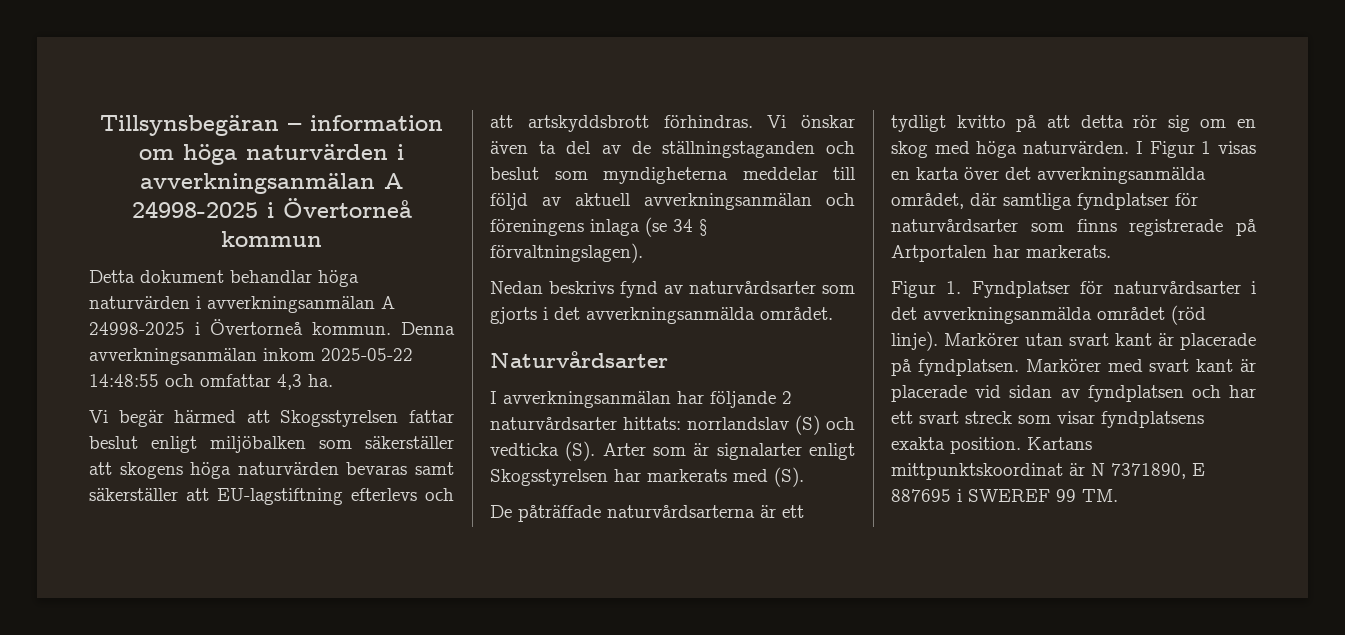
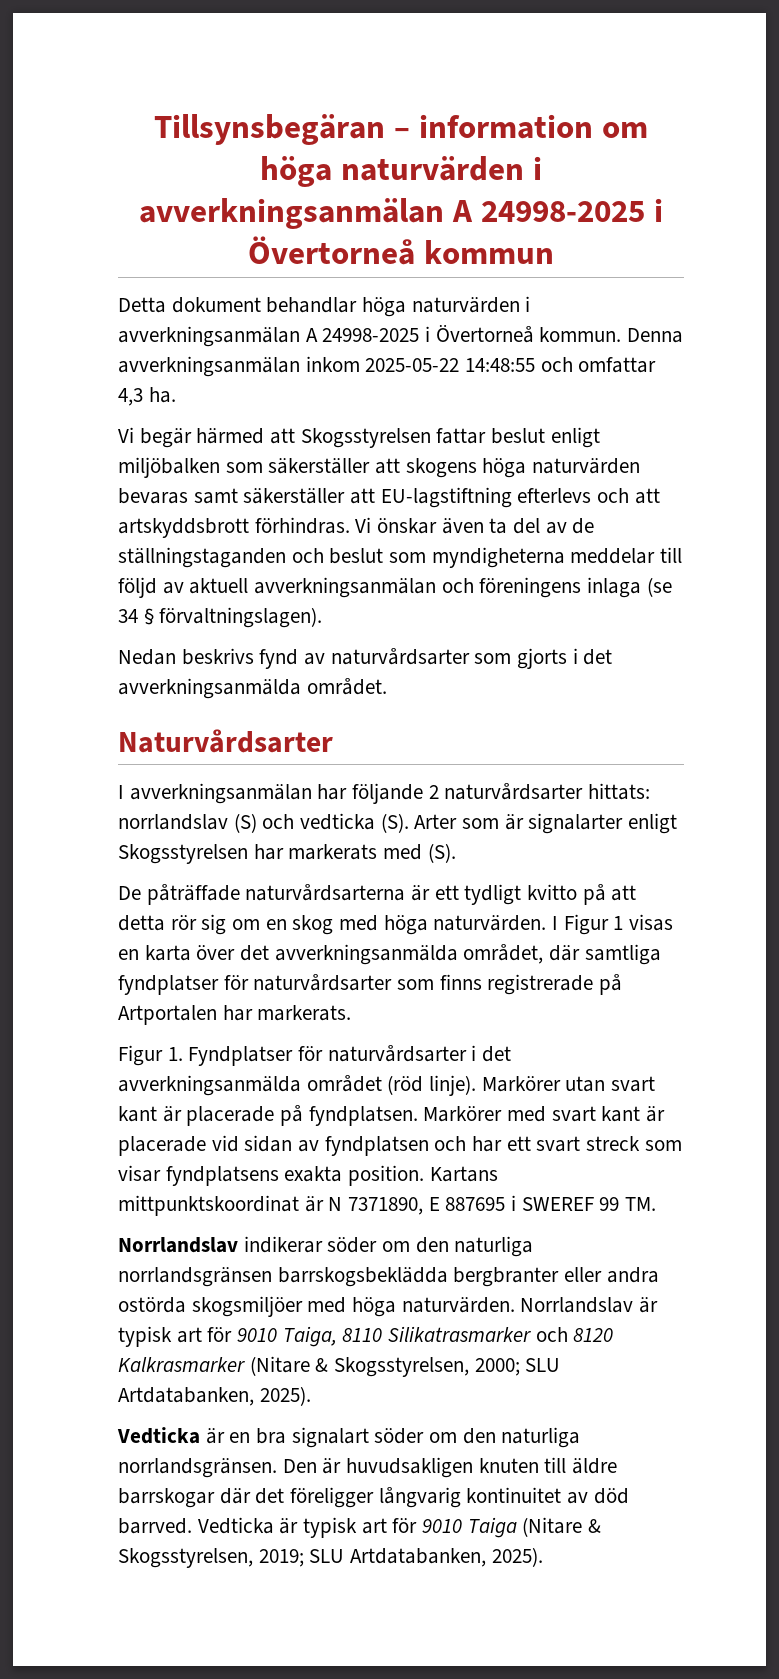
+ Norrlandslav indikerar söder om den naturliga norrlandsgränsen barrskogsbeklädda bergbranter eller andra ostörda skogsmiljöer med höga naturvärden. Norrlandslav är typisk art för 9010 Taiga, 8110 Silikatrasmarker och 8120 Kalkrasmarker (Nitare & Skogsstyrelsen, 2000; SLU Artdatabanken, 2025).
+ Vedticka är en bra signalart söder om den naturliga norrlandsgränsen. Den är huvudsakligen knuten till äldre barrskogar där det föreligger långvarig kontinuitet av död barrved. Vedticka är typisk art för 9010 Taiga (Nitare & Skogsstyrelsen, 2019; SLU Artdatabanken, 2025).

